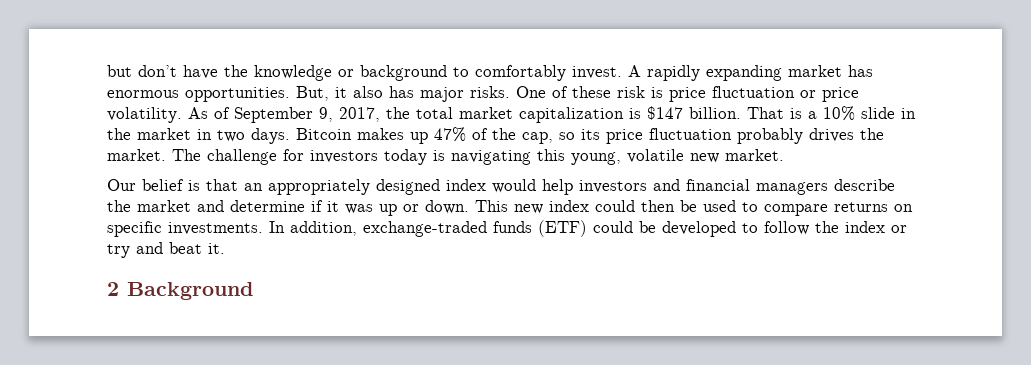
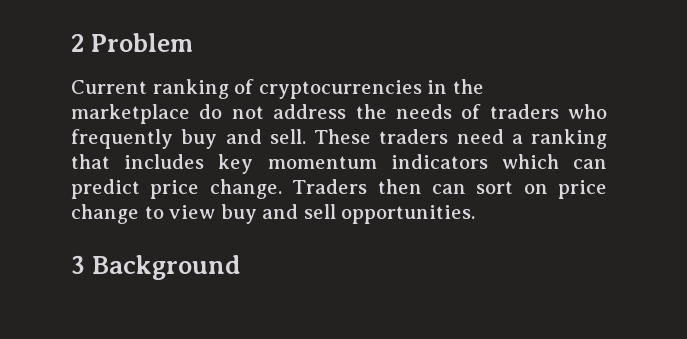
- but don’t have the knowledge or background to comfortably invest. A rapidly expanding market has enormous opportunities. But, it also has major risks. One of these risk is price fluctuation or price volatility. As of September 9, 2017, the total market capitalization is $147 billion. That is a 10% slide in the market in two days. Bitcoin makes up 47% of the cap, so its price fluctuation probably drives the market. The challenge for investors today is navigating this young, volatile new market.
- Our belief is that an appropriately designed index would help investors and financial managers describe the market and determine if it was up or down. This new index could then be used to compare returns on specific investments. In addition, exchange-traded funds (ETF) could be developed to follow the index or try and beat it.
- 2 Background
+ 2 Problem
+ Current ranking of cryptocurrencies in the marketplace do not address the needs of traders who frequently buy and sell. These traders need a ranking that includes key momentum indicators which can predict price change. Traders then can sort on price change to view buy and sell opportunities.
+ 3 Background

